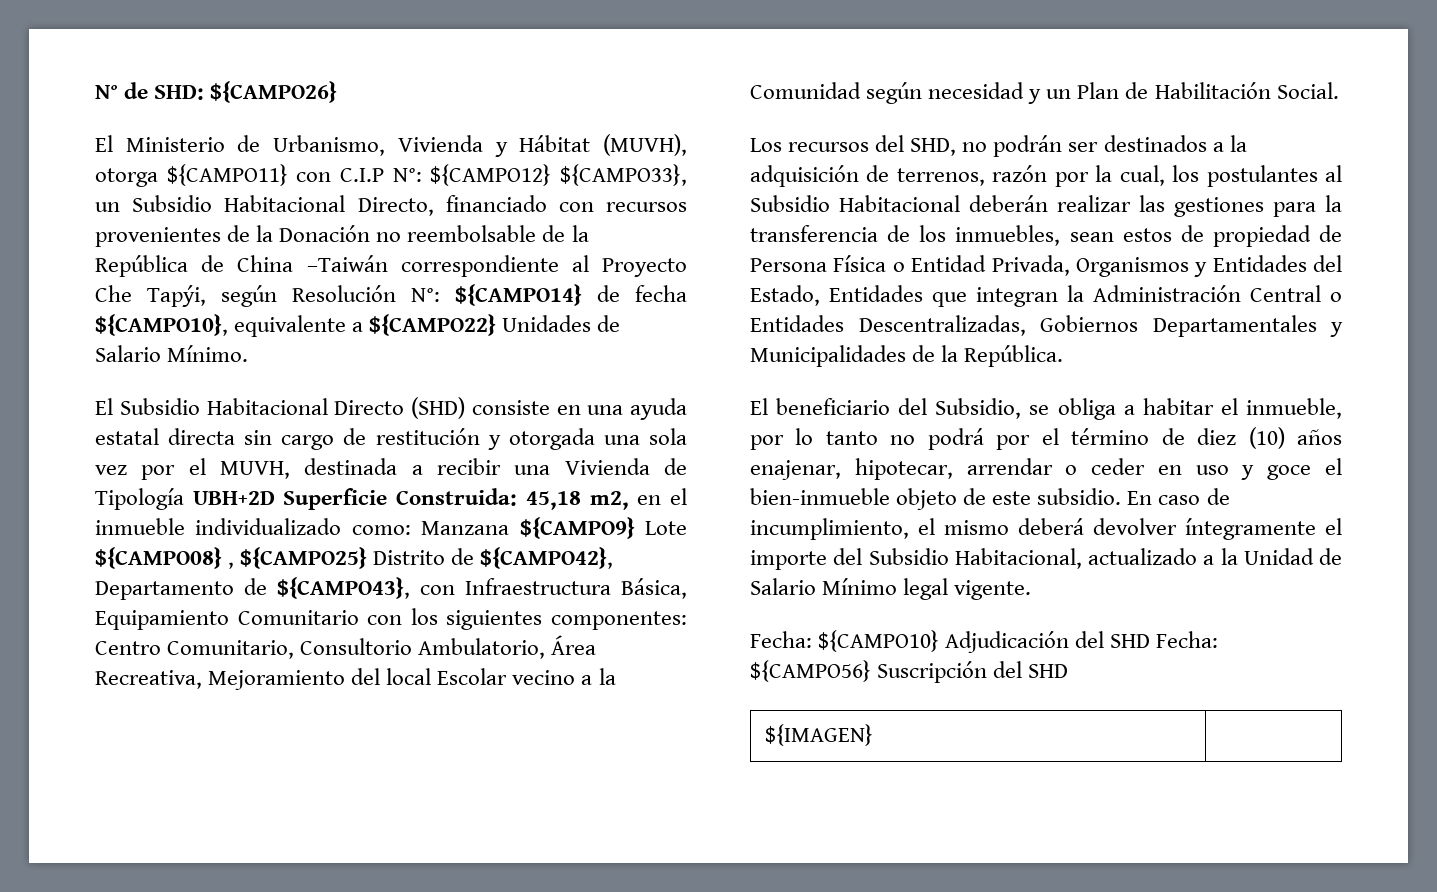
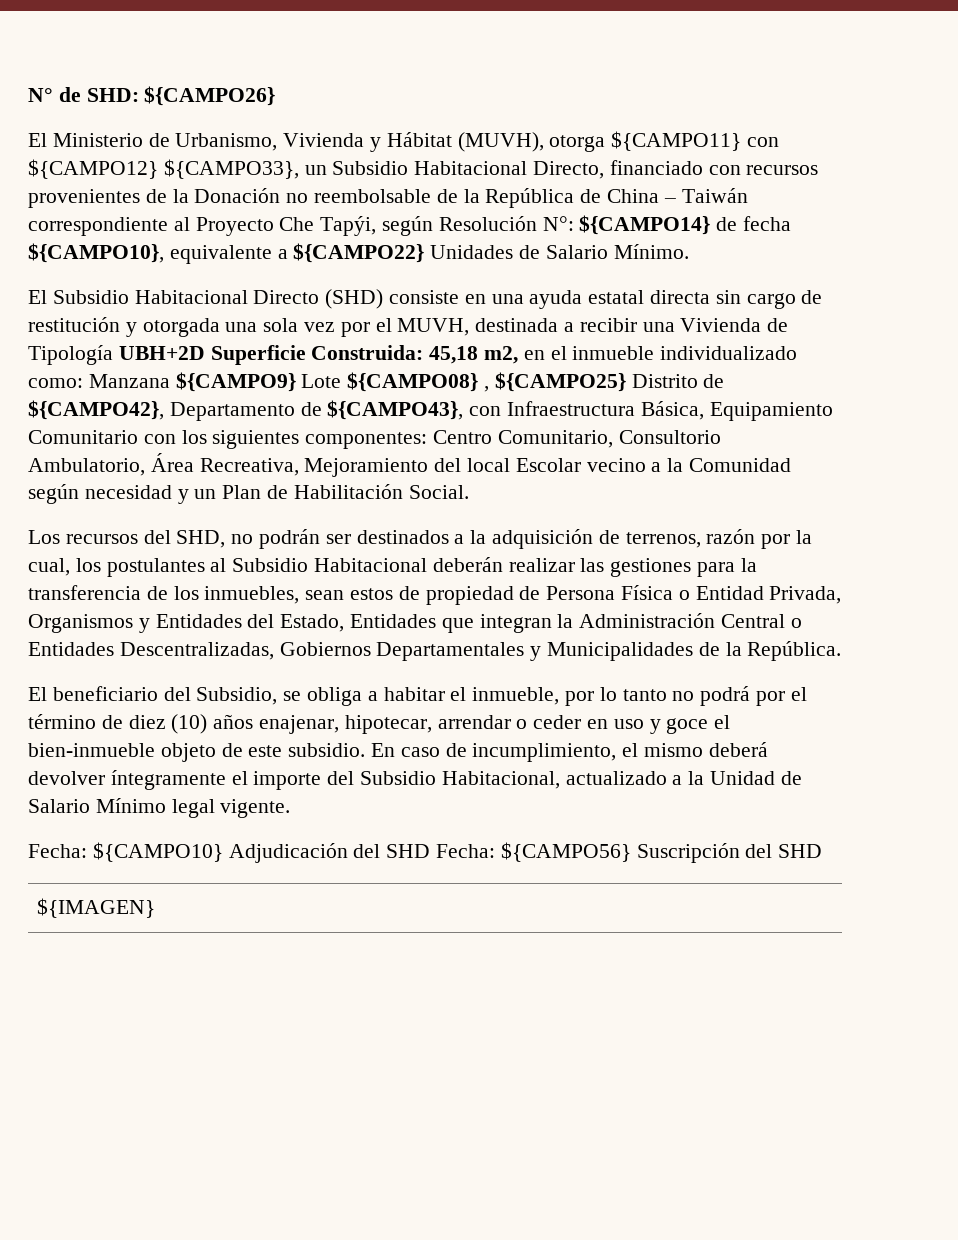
- El Ministerio de Urbanismo, Vivienda y Hábitat (MUVH), otorga ${CAMPO11} con C.I.P N°: ${CAMPO12} ${CAMPO33}, un Subsidio Habitacional Directo, financiado con recursos provenientes de la Donación no reembolsable de la República de China –Taiwán correspondiente al Proyecto Che Tapýi, según Resolución N°: ${CAMPO14} de fecha ${CAMPO10}, equivalente a ${CAMPO22} Unidades de Salario Mínimo.
+ El Ministerio de Urbanismo, Vivienda y Hábitat (MUVH), otorga ${CAMPO11} con ${CAMPO12} ${CAMPO33}, un Subsidio Habitacional Directo, financiado con recursos provenientes de la Donación no reembolsable de la República de China – Taiwán correspondiente al Proyecto Che Tapýi, según Resolución N°: ${CAMPO14} de fecha ${CAMPO10}, equivalente a ${CAMPO22} Unidades de Salario Mínimo.

